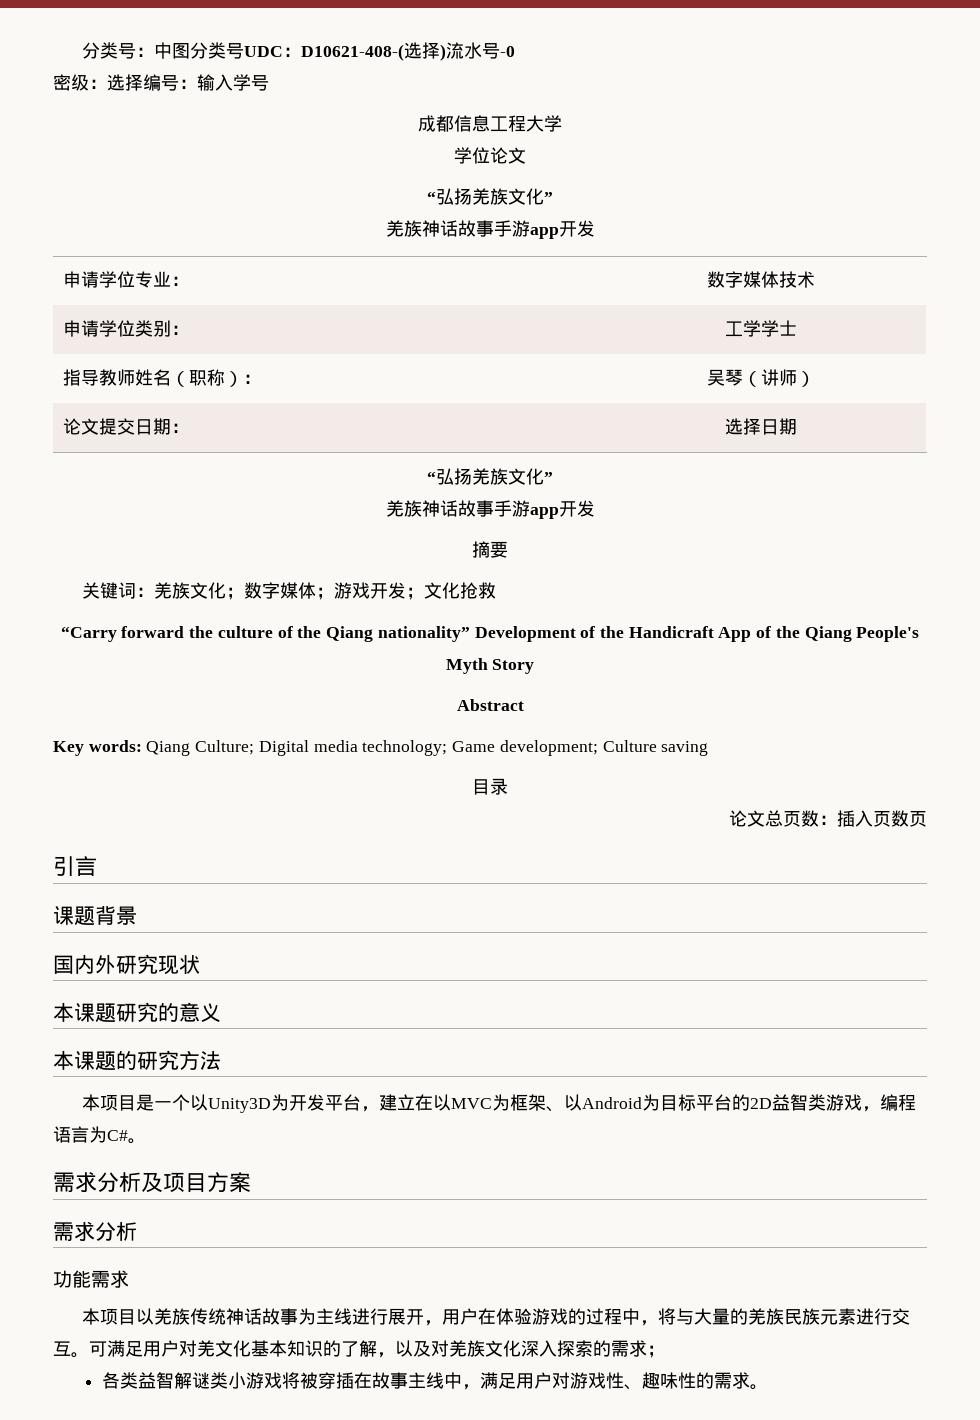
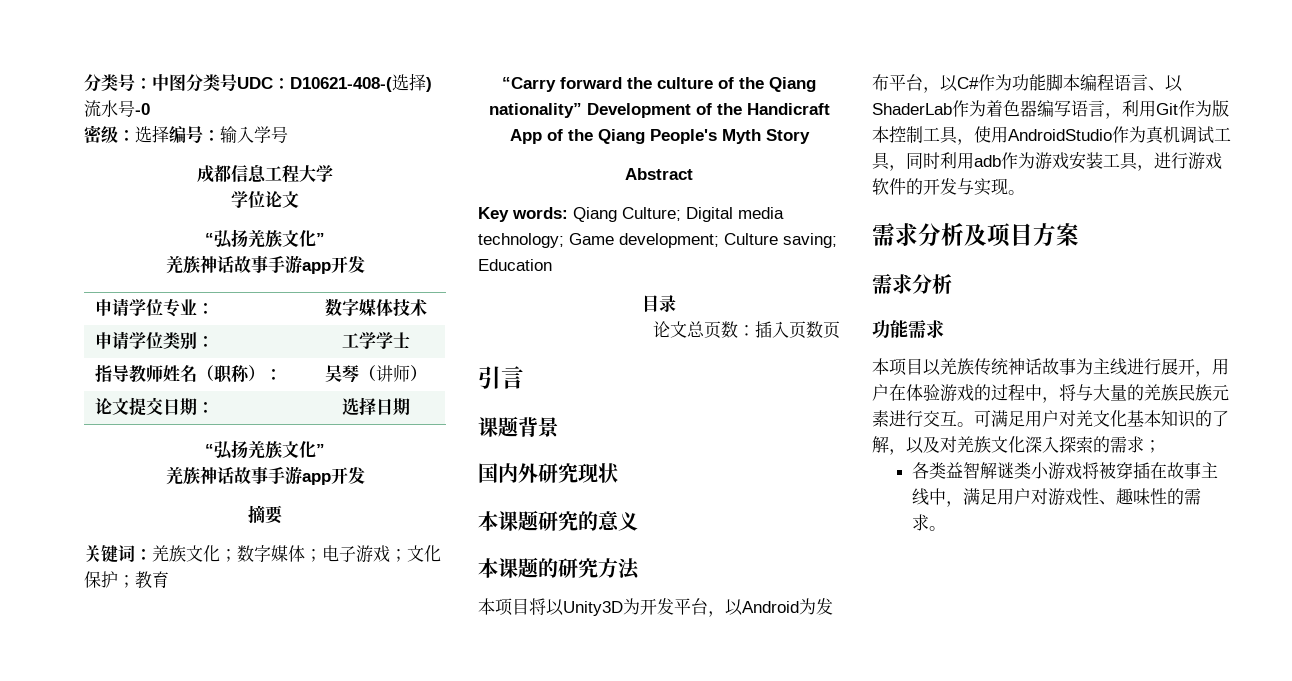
- 关键词：羌族文化；数字媒体；游戏开发；文化抢救
+ 关键词：羌族文化；数字媒体；电子游戏；文化保护；教育
- Key words: Qiang Culture; Digital media technology; Game development; Culture saving
+ Key words: Qiang Culture; Digital media technology; Game development; Culture saving; Education
- 本项目是一个以Unity3D为开发平台，建立在以MVC为框架、以Android为目标平台的2D益智类游戏，编程语言为C#。
+ 本项目将以Unity3D为开发平台，以Android为发布平台，以C#作为功能脚本编程语言、以ShaderLab作为着色器编写语言，利用Git作为版本控制工具，使用AndroidStudio作为真机调试工具，同时利用adb作为游戏安装工具，进行游戏软件的开发与实现。

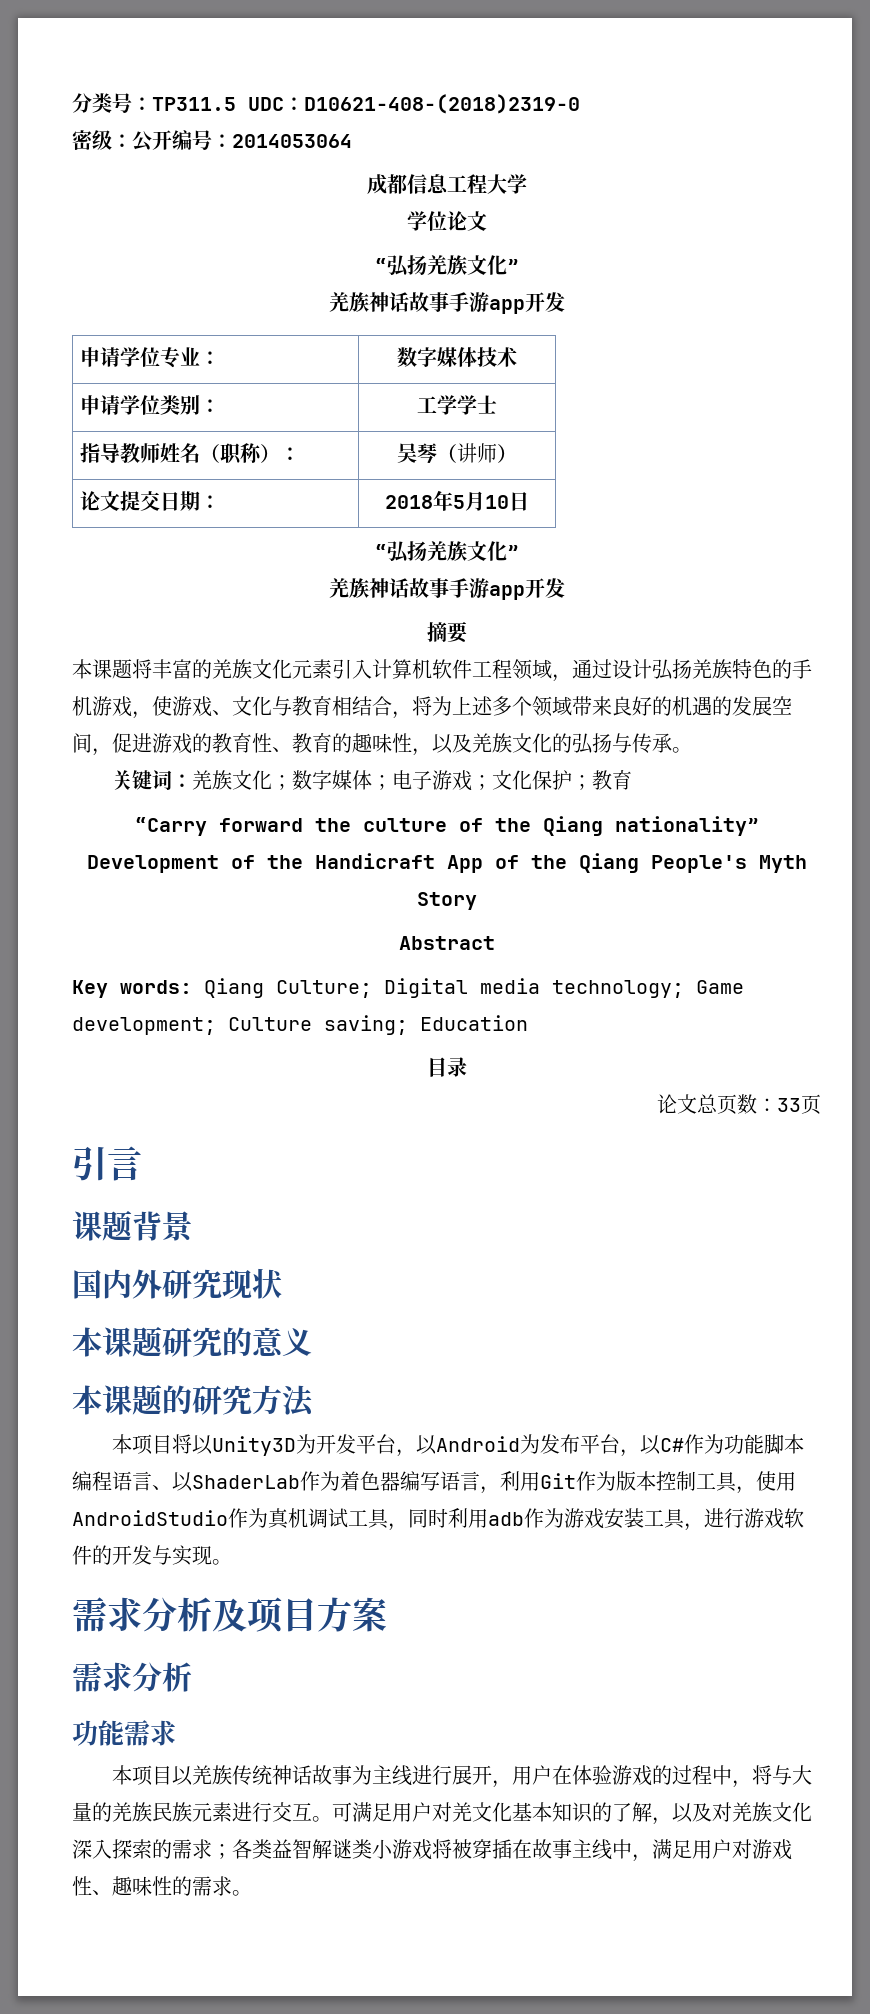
- 分类号：中图分类号UDC：D10621-408-(选择)流水号-0
- 密级：选择编号：输入学号
+ 分类号：TP311.5 UDC：D10621-408-(2018)2319-0
+ 密级：公开编号：2014053064
- 论文提交日期： | 选择日期
+ 论文提交日期： | 2018年5月10日
+ 本课题将丰富的羌族文化元素引入计算机软件工程领域，通过设计弘扬羌族特色的手机游戏，使游戏、文化与教育相结合，将为上述多个领域带来良好的机遇的发展空间，促进游戏的教育性、教育的趣味性，以及羌族文化的弘扬与传承。
- 论文总页数：插入页数页
+ 论文总页数：33页
- 可满足用户对羌文化基本知识的了解，以及对羌族文化深入探索的需求；
- 各类益智解谜类小游戏将被穿插在故事主线中，满足用户对游戏性、趣味性的需求。
+ 可满足用户对羌文化基本知识的了解，以及对羌族文化深入探索的需求；各类益智解谜类小游戏将被穿插在故事主线中，满足用户对游戏性、趣味性的需求。

